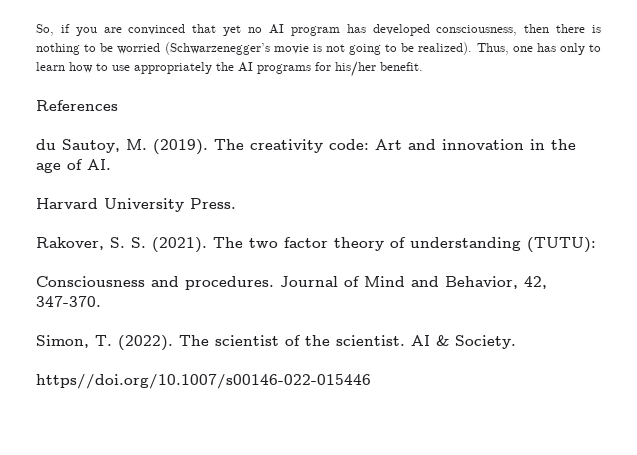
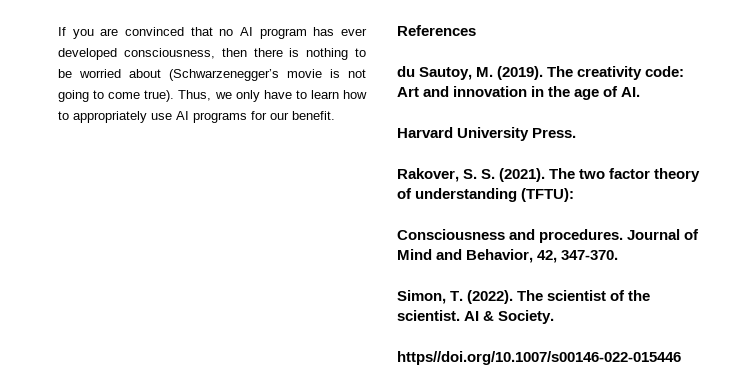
- So, if you are convinced that yet no AI program has developed consciousness, then there is nothing to be worried (Schwarzenegger’s movie is not going to be realized). Thus, one has only to learn how to use appropriately the AI programs for his/her benefit.
+ If you are convinced that no AI program has ever developed consciousness, then there is nothing to be worried about (Schwarzenegger’s movie is not going to come true). Thus, we only have to learn how to appropriately use AI programs for our benefit.
- The two factor theory of understanding (TUTU):
+ The two factor theory of understanding (TFTU):

